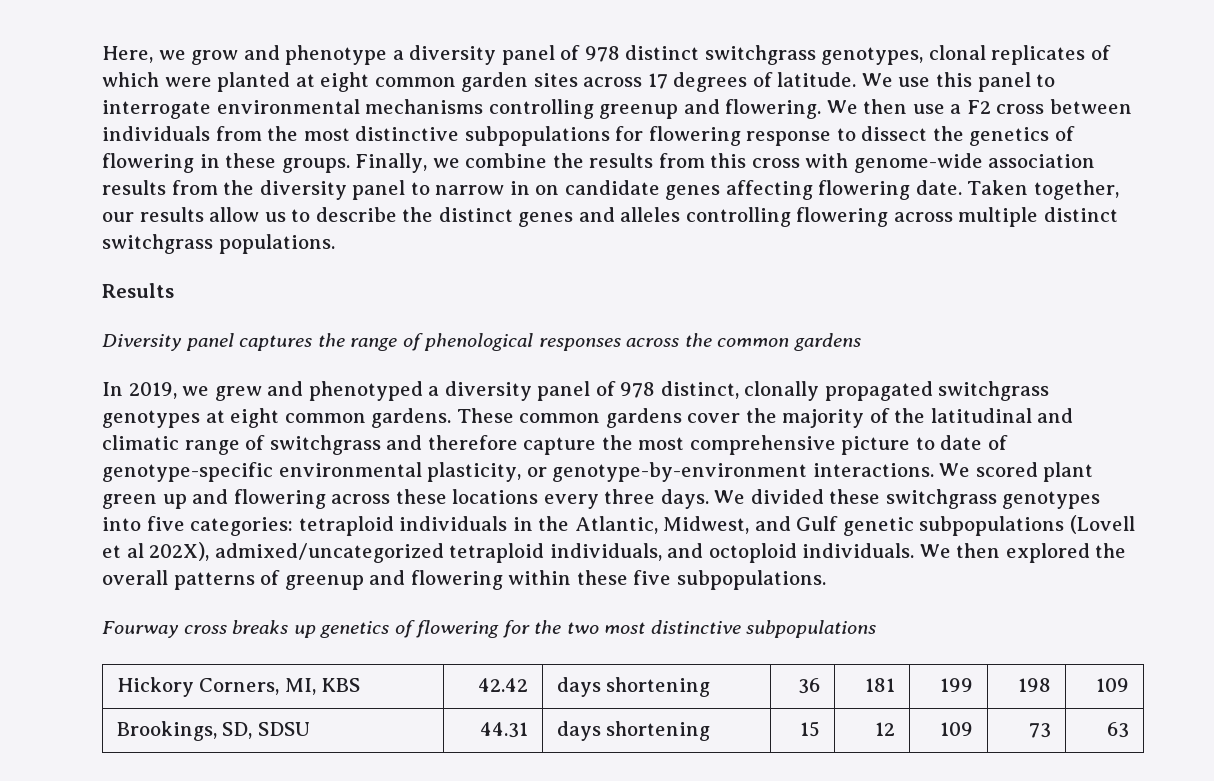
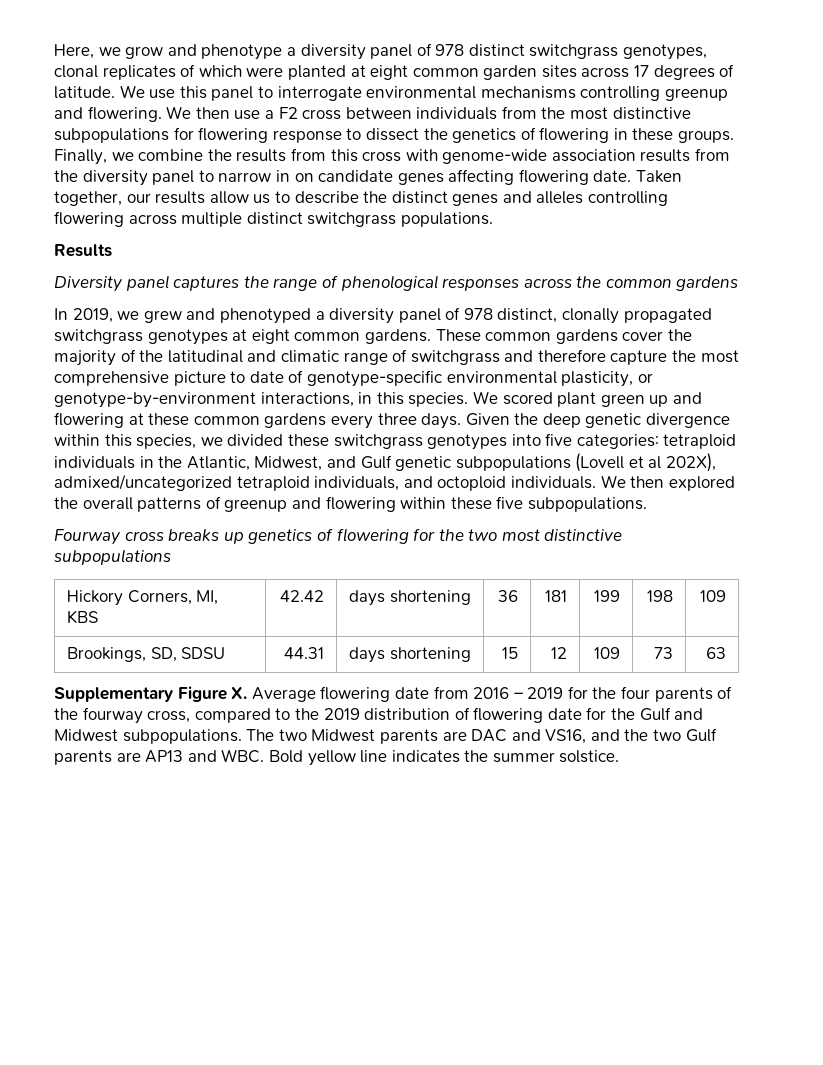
- These common gardens cover the majority of the latitudinal and climatic range of switchgrass and therefore capture the most comprehensive picture to date of genotype-specific environmental plasticity, or genotype-by-environment interactions.
+ These common gardens cover the majority of the latitudinal and climatic range of switchgrass and therefore capture the most comprehensive picture to date of genotype-specific environmental plasticity, or genotype-by-environment interactions, in this species.
- We scored plant green up and flowering across these locations every three days. We divided these switchgrass genotypes into five categories: tetraploid individuals in the Atlantic, Midwest, and Gulf genetic subpopulations (Lovell et al 202X), admixed/uncategorized tetraploid individuals, and octoploid individuals.
+ We scored plant green up and flowering at these common gardens every three days. Given the deep genetic divergence within this species, we divided these switchgrass genotypes into five categories: tetraploid individuals in the Atlantic, Midwest, and Gulf genetic subpopulations (Lovell et al 202X), admixed/uncategorized tetraploid individuals, and octoploid individuals.
+ Supplementary Figure X. Average flowering date from 2016 – 2019 for the four parents of the fourway cross, compared to the 2019 distribution of flowering date for the Gulf and Midwest subpopulations. The two Midwest parents are DAC and VS16, and the two Gulf parents are AP13 and WBC. Bold yellow line indicates the summer solstice.

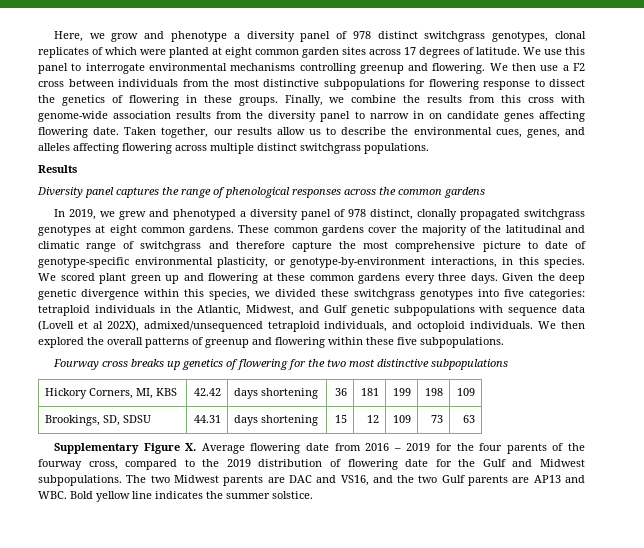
- Taken together, our results allow us to describe the distinct genes and alleles controlling flowering across multiple distinct switchgrass populations.
+ Taken together, our results allow us to describe the environmental cues, genes, and alleles affecting flowering across multiple distinct switchgrass populations.
- Given the deep genetic divergence within this species, we divided these switchgrass genotypes into five categories: tetraploid individuals in the Atlantic, Midwest, and Gulf genetic subpopulations (Lovell et al 202X), admixed/uncategorized tetraploid individuals, and octoploid individuals.
+ Given the deep genetic divergence within this species, we divided these switchgrass genotypes into five categories: tetraploid individuals in the Atlantic, Midwest, and Gulf genetic subpopulations with sequence data (Lovell et al 202X), admixed/unsequenced tetraploid individuals, and octoploid individuals.

